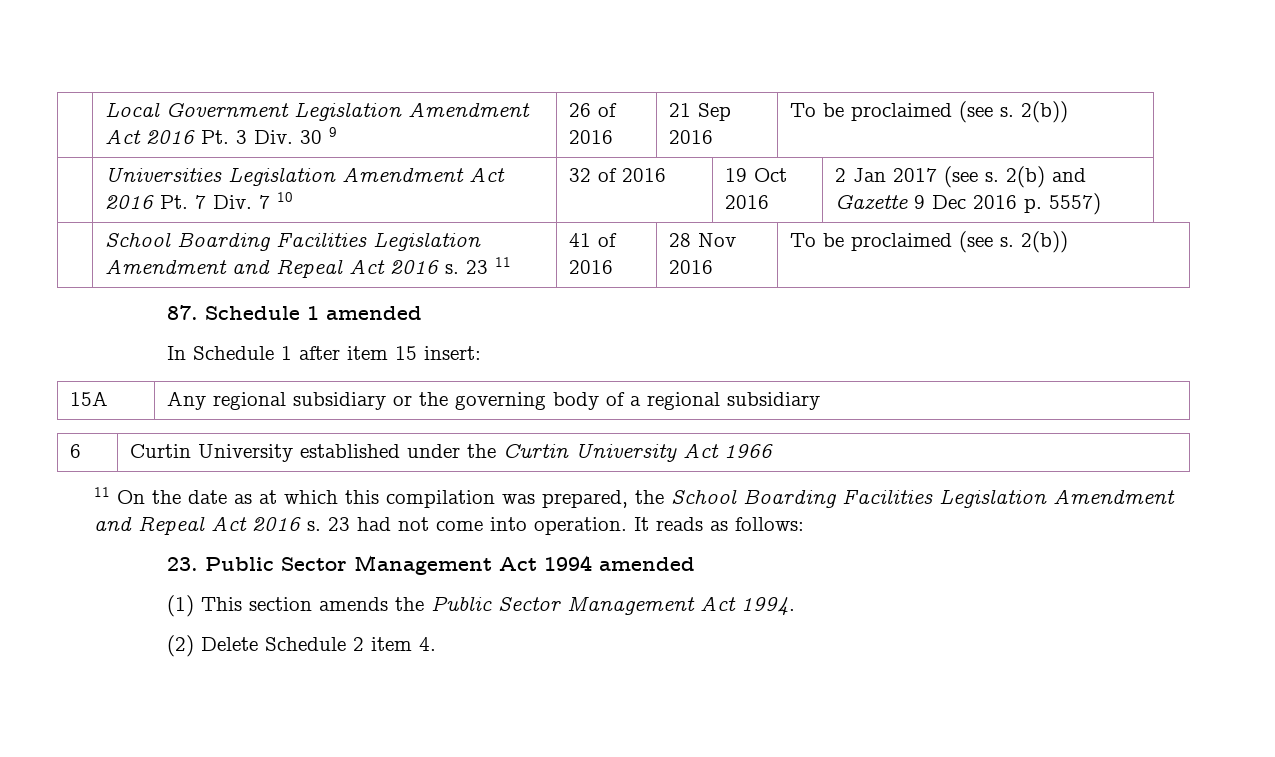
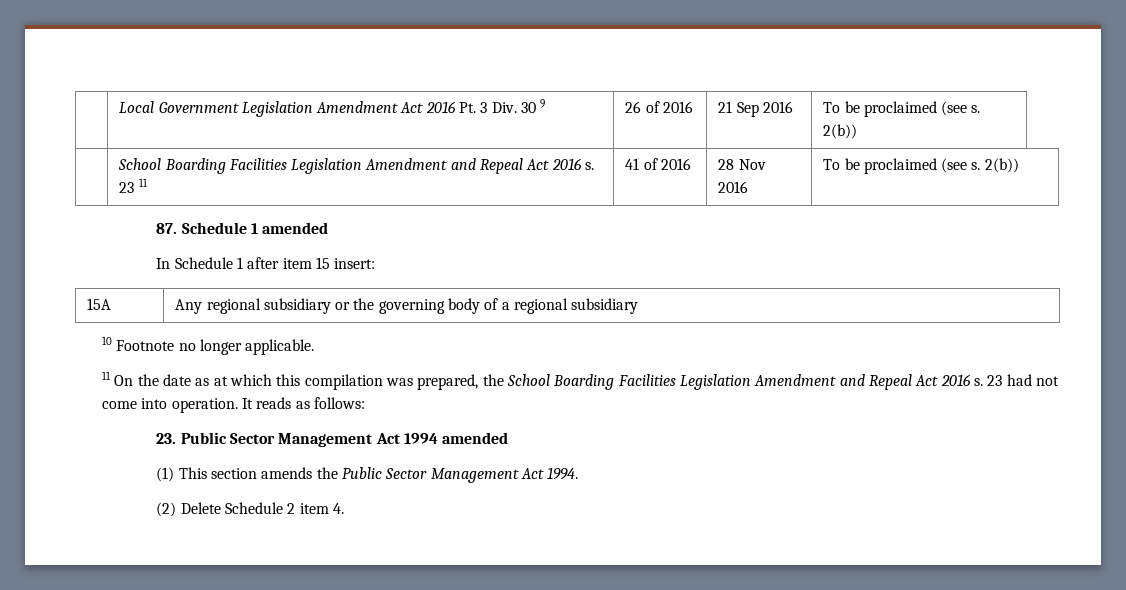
- | Universities Legislation Amendment Act 2016 Pt. 7 Div. 7 10 | 32 of 2016 | 19 Oct 2016 | 2 Jan 2017 (see s. 2(b) and Gazette 9 Dec 2016 p. 5557)
- 6 | Curtin University established under the Curtin University Act 1966
+ 10 Footnote no longer applicable.

